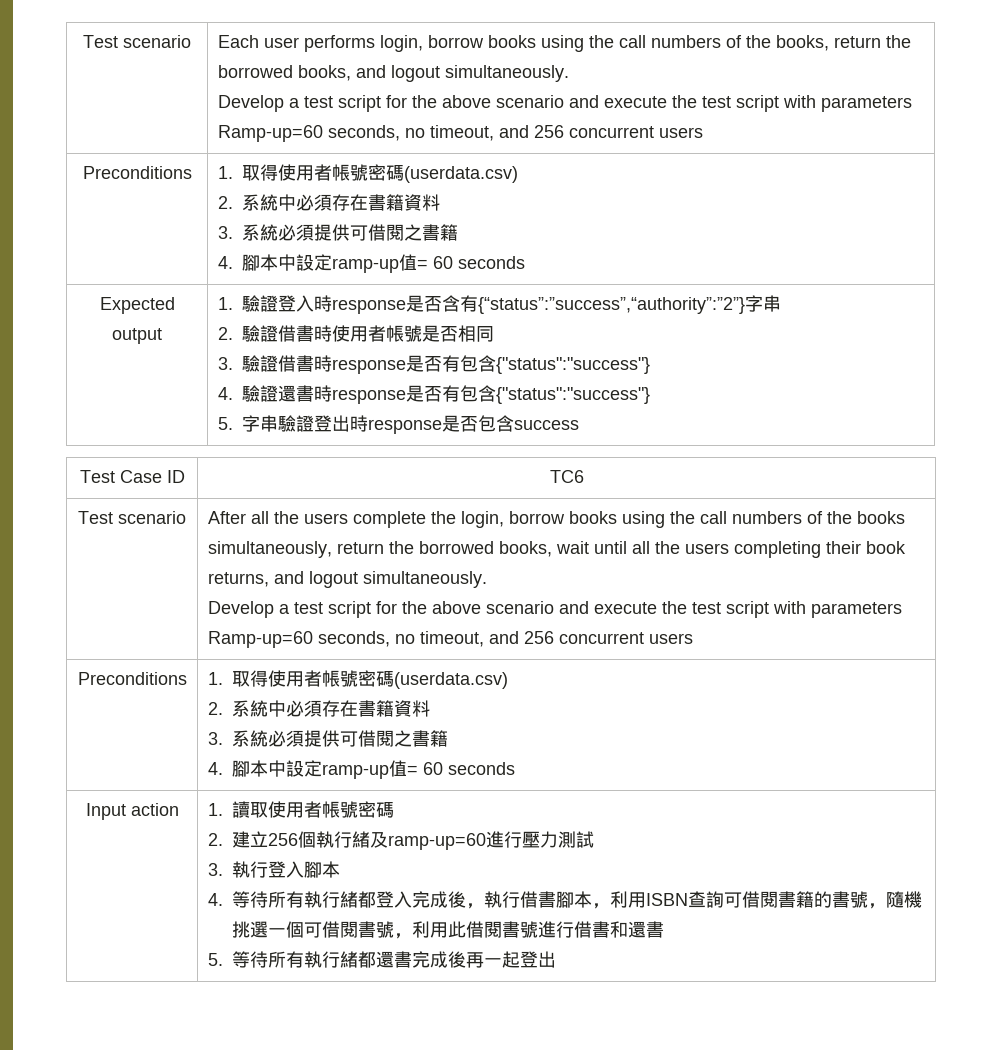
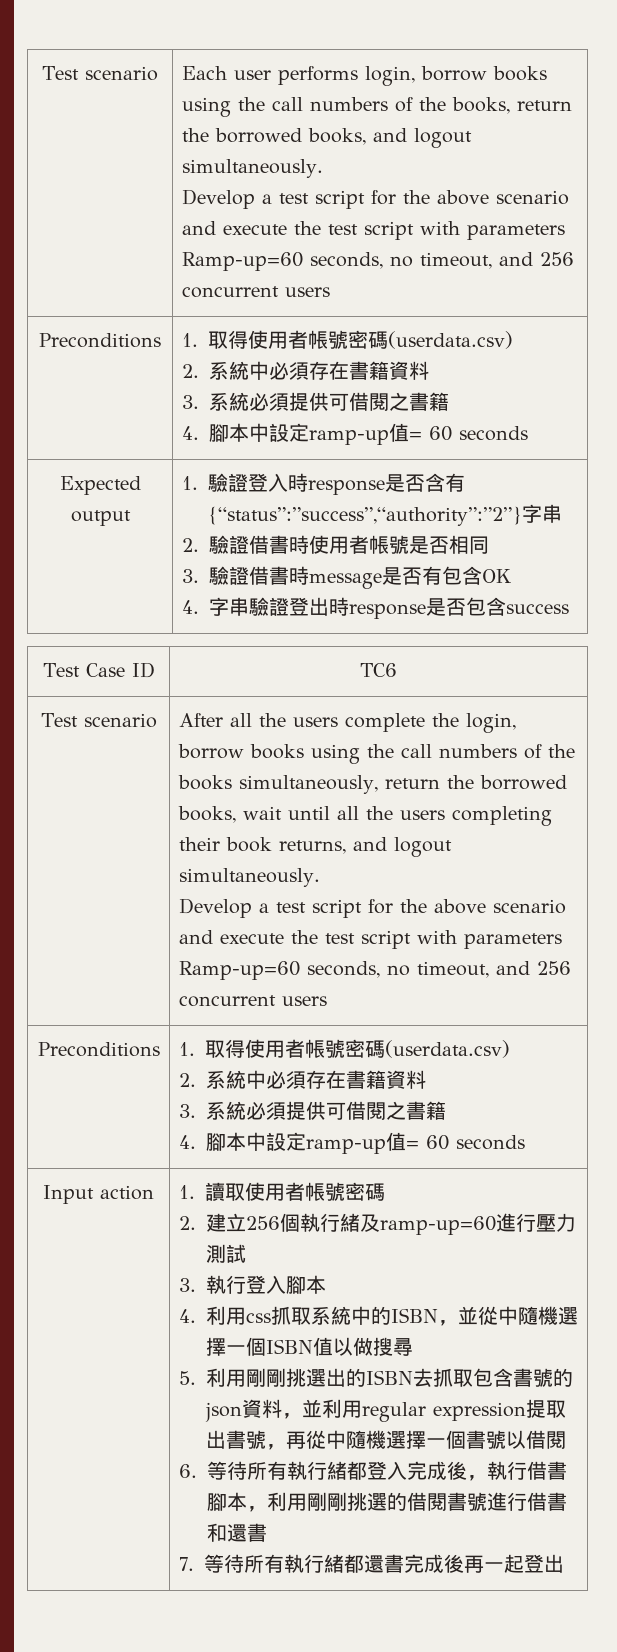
- 3.驗證借書時response是否有包含{"status":"success"}
- 4.驗證還書時response是否有包含{"status":"success"}
- 5.字串驗證登出時response是否包含success
+ 3.驗證借書時message是否有包含OK
+ 4.字串驗證登出時response是否包含success
- 4.等待所有執行緒都登入完成後，執行借書腳本，利用ISBN查詢可借閱書籍的書號，隨機挑選一個可借閱書號，利用此借閱書號進行借書和還書
+ 4.利用css抓取系統中的ISBN，並從中隨機選擇一個ISBN值以做搜尋
+ 5.利用剛剛挑選出的ISBN去抓取包含書號的json資料，並利用regular expression提取出書號，再從中隨機選擇一個書號以借閱
+ 6.等待所有執行緒都登入完成後，執行借書腳本，利用剛剛挑選的借閱書號進行借書和還書
- 5.等待所有執行緒都還書完成後再一起登出
+ 7.等待所有執行緒都還書完成後再一起登出

